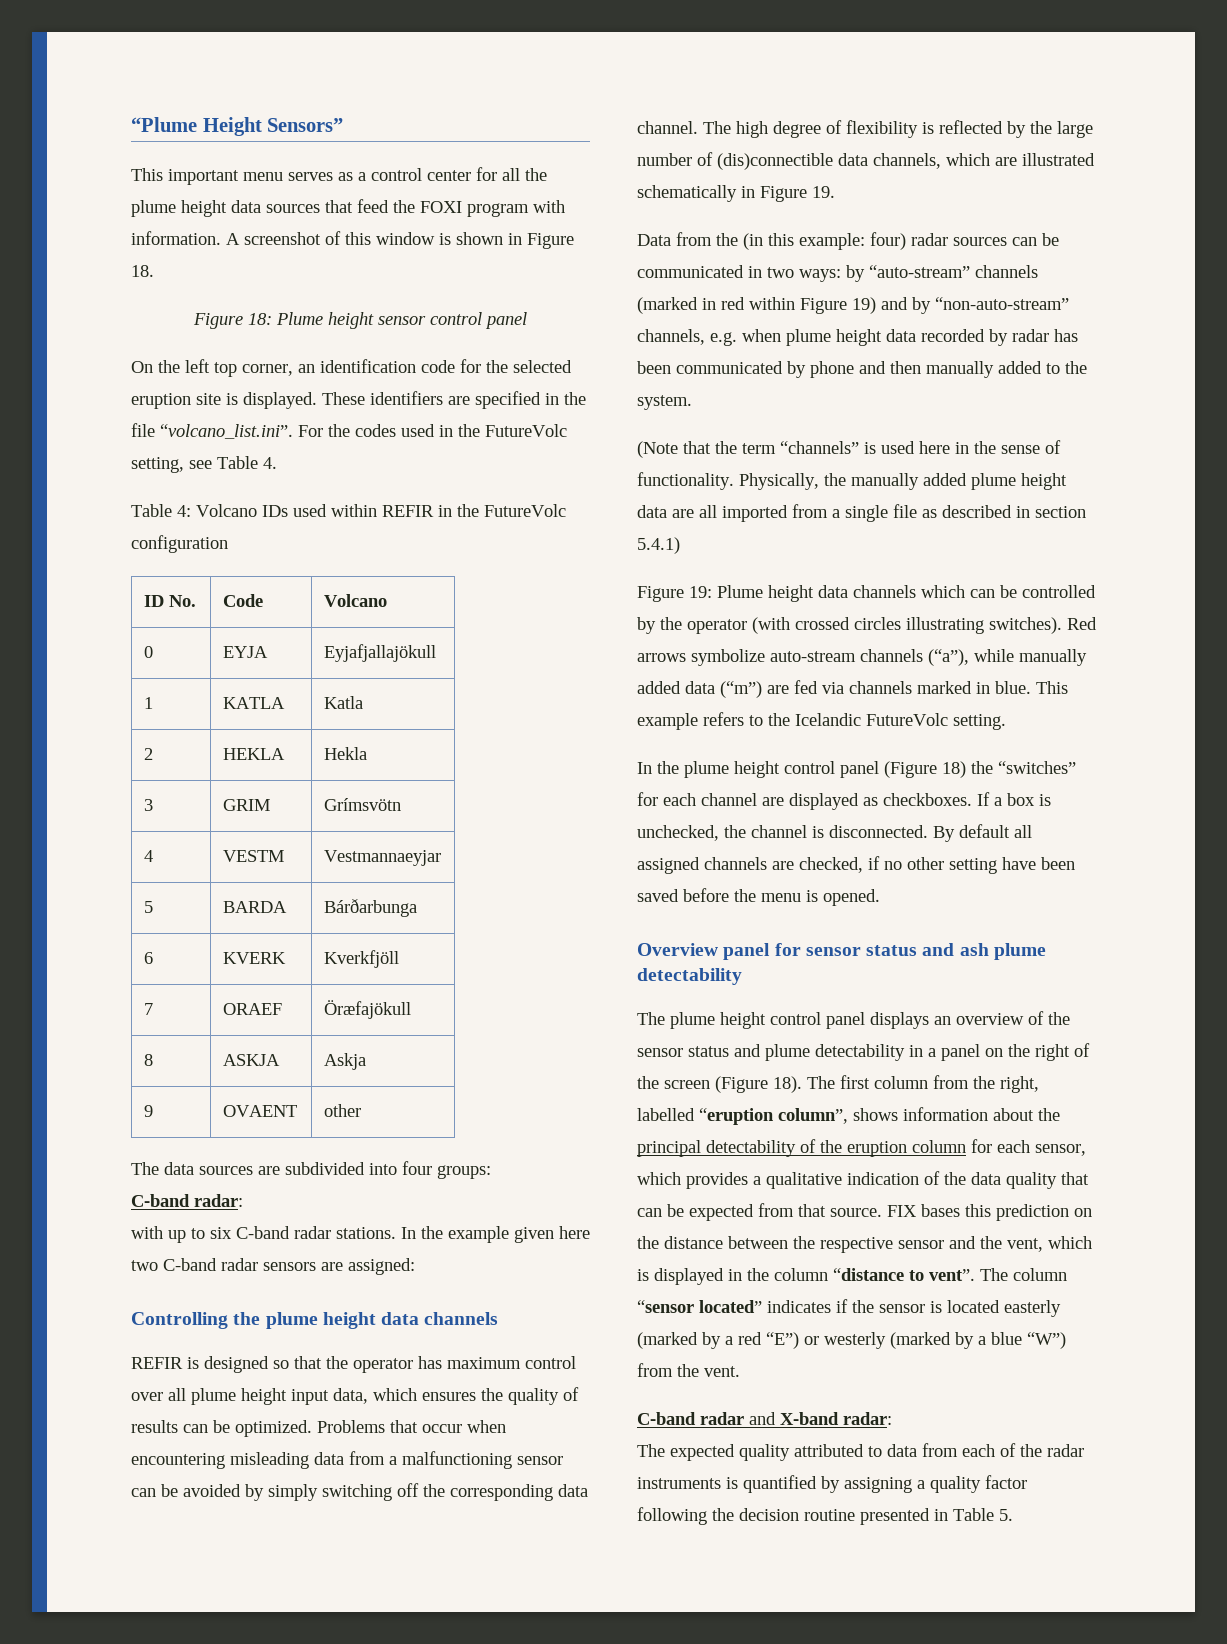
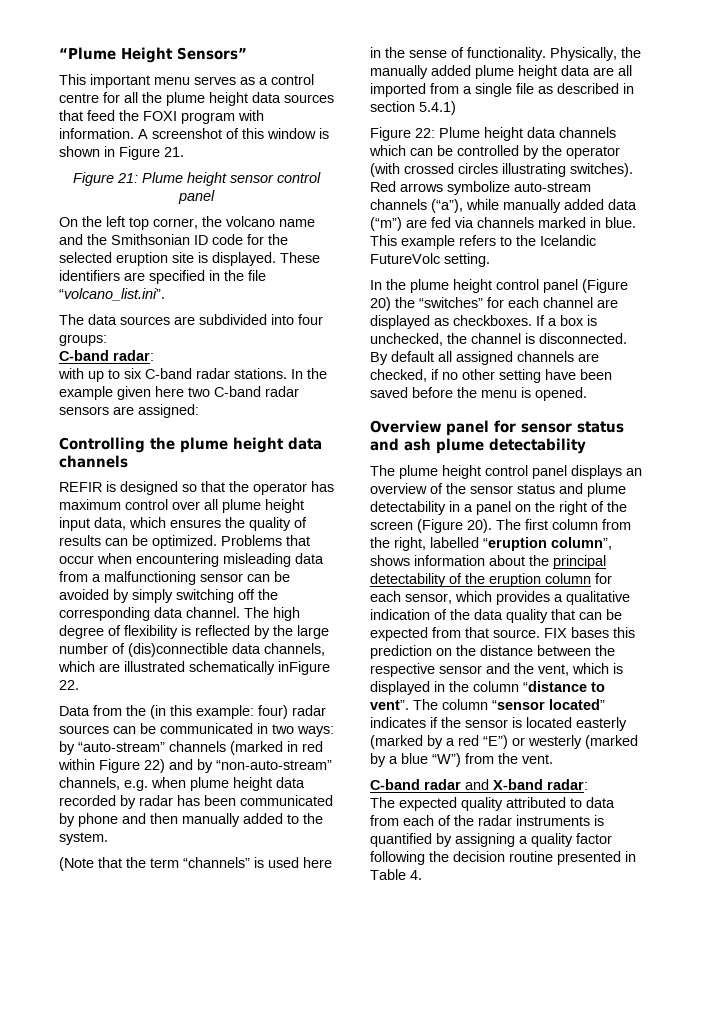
- This important menu serves as a control center for all the plume height data sources that feed the FOXI program with information.
+ This important menu serves as a control centre for all the plume height data sources that feed the FOXI program with information.
- A screenshot of this window is shown in Figure 18.
- Figure 18: Plume height sensor control panel
+ A screenshot of this window is shown in Figure 21.
+ Figure 21: Plume height sensor control panel
- On the left top corner, an identification code for the selected eruption site is displayed.
+ On the left top corner, the volcano name and the Smithsonian ID code for the selected eruption site is displayed.
- These identifiers are specified in the file “volcano_list.ini”. For the codes used in the FutureVolc setting, see Table 4.
- Table 4: Volcano IDs used within REFIR in the FutureVolc configuration
- ID No. | Code | Volcano
- 0 | EYJA | Eyjafjallajökull
- 1 | KATLA | Katla
- 2 | HEKLA | Hekla
- 3 | GRIM | Grímsvötn
- 4 | VESTM | Vestmannaeyjar
- 5 | BARDA | Bárðarbunga
- 6 | KVERK | Kverkfjöll
- 7 | ORAEF | Öræfajökull
- 8 | ASKJA | Askja
- 9 | OVAENT | other
+ These identifiers are specified in the file “volcano_list.ini”.
- The high degree of flexibility is reflected by the large number of (dis)connectible data channels, which are illustrated schematically in Figure 19.
+ The high degree of flexibility is reflected by the large number of (dis)connectible data channels, which are illustrated schematically inFigure 22.
- Data from the (in this example: four) radar sources can be communicated in two ways: by “auto-stream” channels (marked in red within Figure 19) and by “non-auto-stream” channels, e.g. when plume height data recorded by radar has been communicated by phone and then manually added to the system.
+ Data from the (in this example: four) radar sources can be communicated in two ways: by “auto-stream” channels (marked in red within Figure 22) and by “non-auto-stream” channels, e.g. when plume height data recorded by radar has been communicated by phone and then manually added to the system.
- Figure 19: Plume height data channels which can be controlled by the operator (with crossed circles illustrating switches).
+ Figure 22: Plume height data channels which can be controlled by the operator (with crossed circles illustrating switches).
- In the plume height control panel (Figure 18) the “switches” for each channel are displayed as checkboxes.
+ In the plume height control panel (Figure 20) the “switches” for each channel are displayed as checkboxes.
- The plume height control panel displays an overview of the sensor status and plume detectability in a panel on the right of the screen (Figure 18).
+ The plume height control panel displays an overview of the sensor status and plume detectability in a panel on the right of the screen (Figure 20).
- The expected quality attributed to data from each of the radar instruments is quantified by assigning a quality factor following the decision routine presented in Table 5.
+ The expected quality attributed to data from each of the radar instruments is quantified by assigning a quality factor following the decision routine presented in Table 4.

